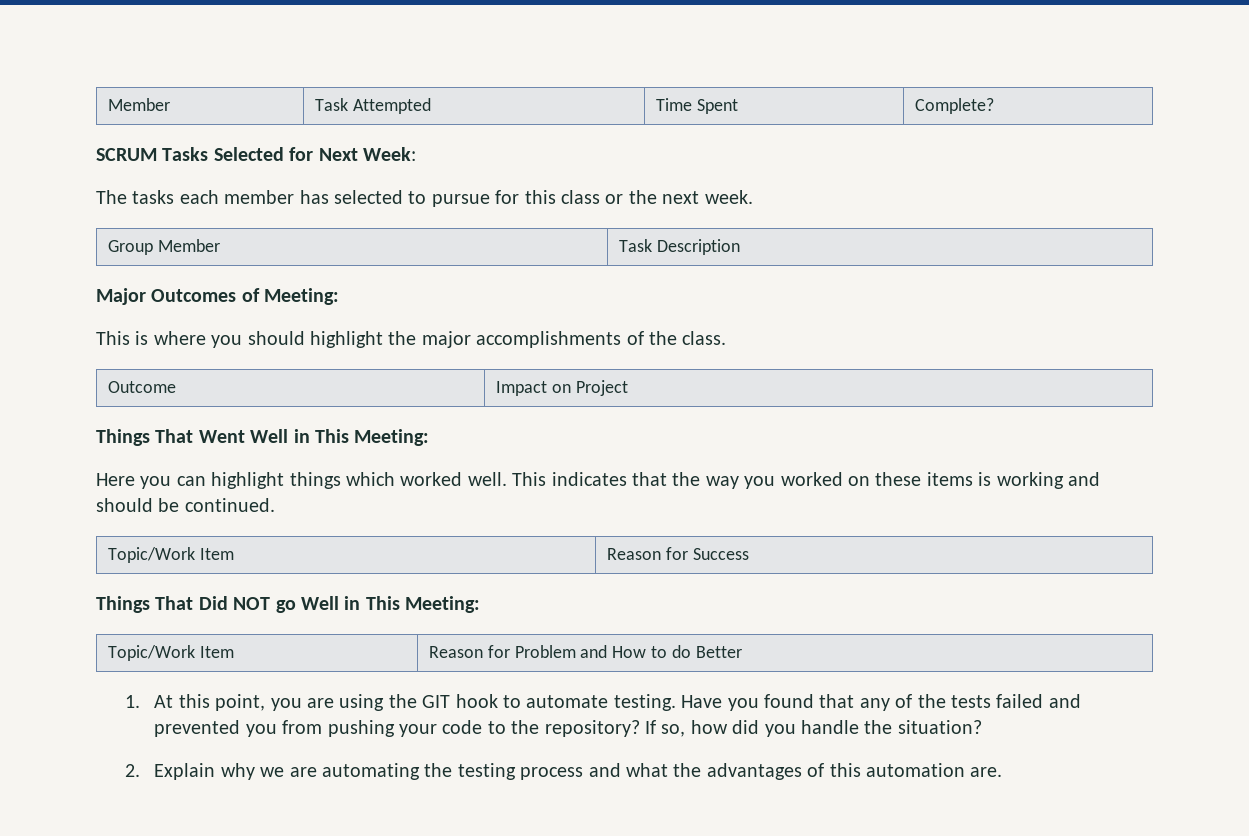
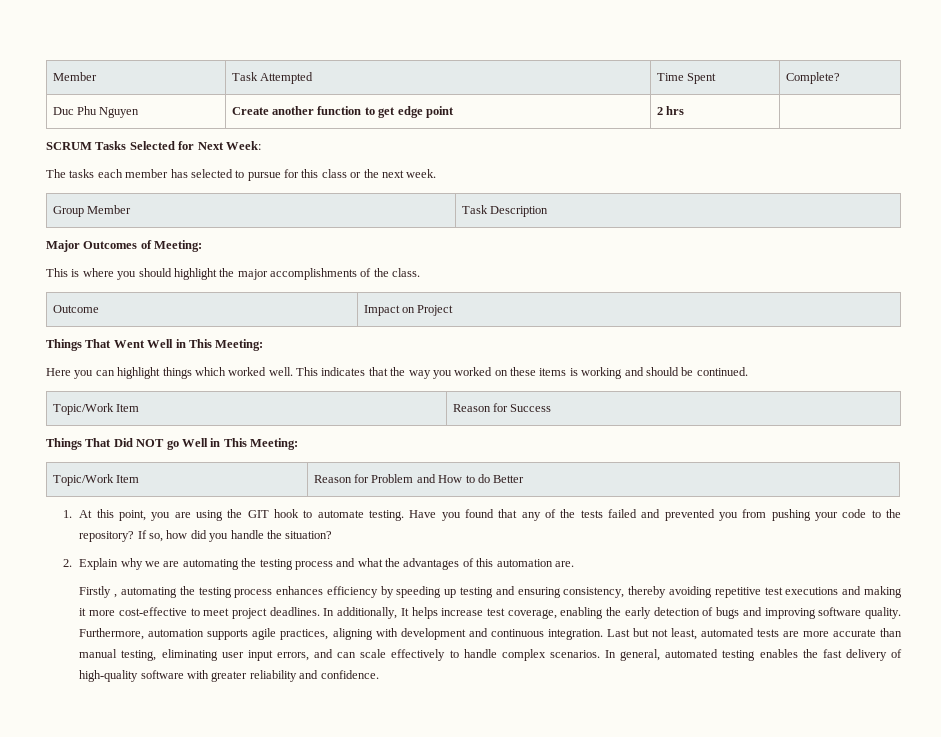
+ Duc Phu Nguyen | Create another function to get edge point | 2 hrs |
+ Firstly , automating the testing process enhances efficiency by speeding up testing and ensuring consistency, thereby avoiding repetitive test executions and making it more cost-effective to meet project deadlines. In additionally, It helps increase test coverage, enabling the early detection of bugs and improving software quality. Furthermore, automation supports agile practices, aligning with development and continuous integration. Last but not least, automated tests are more accurate than manual testing, eliminating user input errors, and can scale effectively to handle complex scenarios. In general, automated testing enables the fast delivery of high-quality software with greater reliability and confidence.

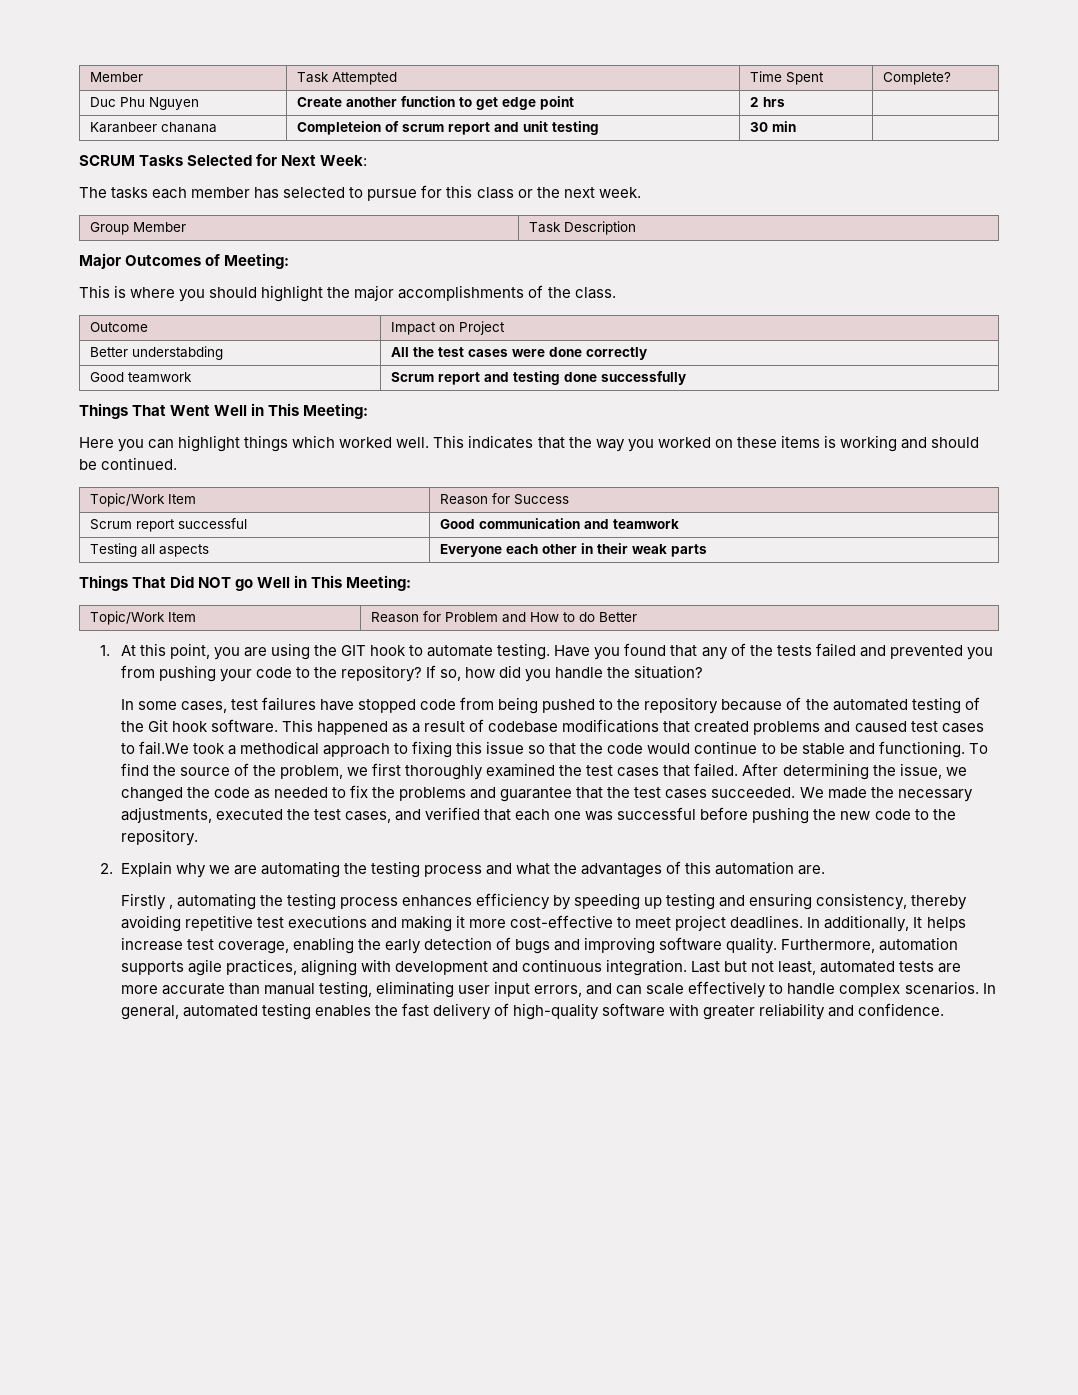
+ Karanbeer chanana | Completeion of scrum report and unit testing | 30 min |
+ Better understabding | All the test cases were done correctly
+ Good teamwork | Scrum report and testing done successfully
+ Scrum report successful | Good communication and teamwork
+ Testing all aspects | Everyone each other in their weak parts
+ In some cases, test failures have stopped code from being pushed to the repository because of the automated testing of the Git hook software. This happened as a result of codebase modifications that created problems and caused test cases to fail.We took a methodical approach to fixing this issue so that the code would continue to be stable and functioning. To find the source of the problem, we first thoroughly examined the test cases that failed. After determining the issue, we changed the code as needed to fix the problems and guarantee that the test cases succeeded. We made the necessary adjustments, executed the test cases, and verified that each one was successful before pushing the new code to the repository.

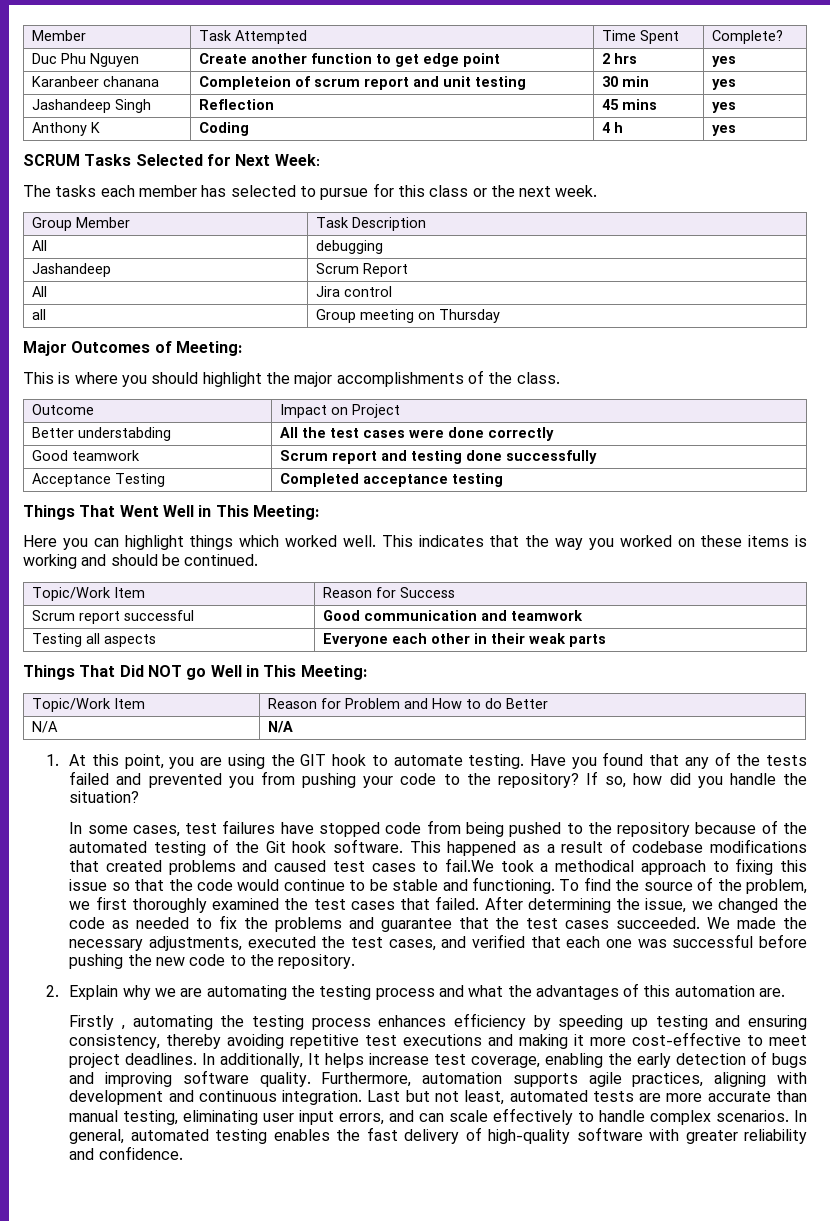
- Duc Phu Nguyen | Create another function to get edge point | 2 hrs |
+ Duc Phu Nguyen | Create another function to get edge point | 2 hrs | yes
- Karanbeer chanana | Completeion of scrum report and unit testing | 30 min |
+ Karanbeer chanana | Completeion of scrum report and unit testing | 30 min | yes
+ Jashandeep Singh | Reflection | 45 mins | yes
+ Anthony K | Coding | 4 h | yes
+ All | debugging
+ Jashandeep | Scrum Report
+ All | Jira control
+ all | Group meeting on Thursday
+ Acceptance Testing | Completed acceptance testing
+ N/A | N/A

